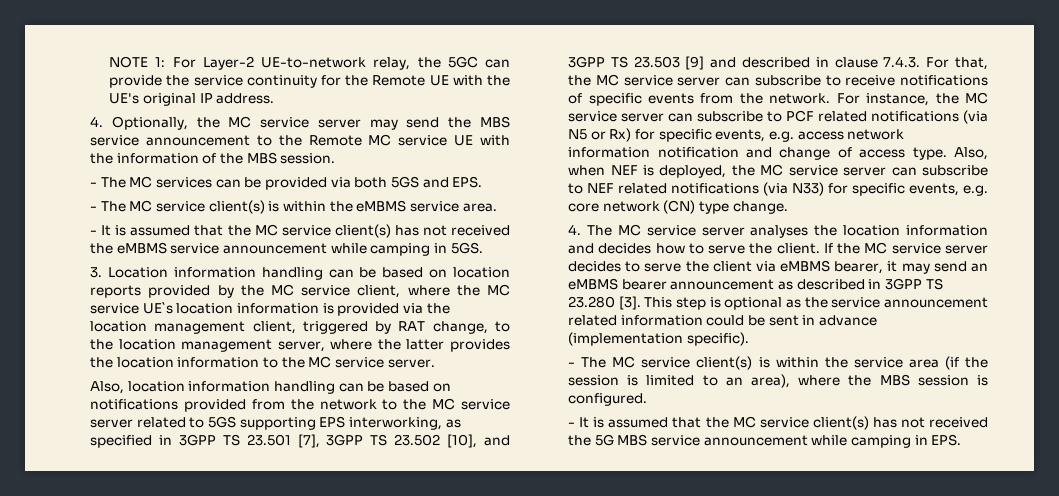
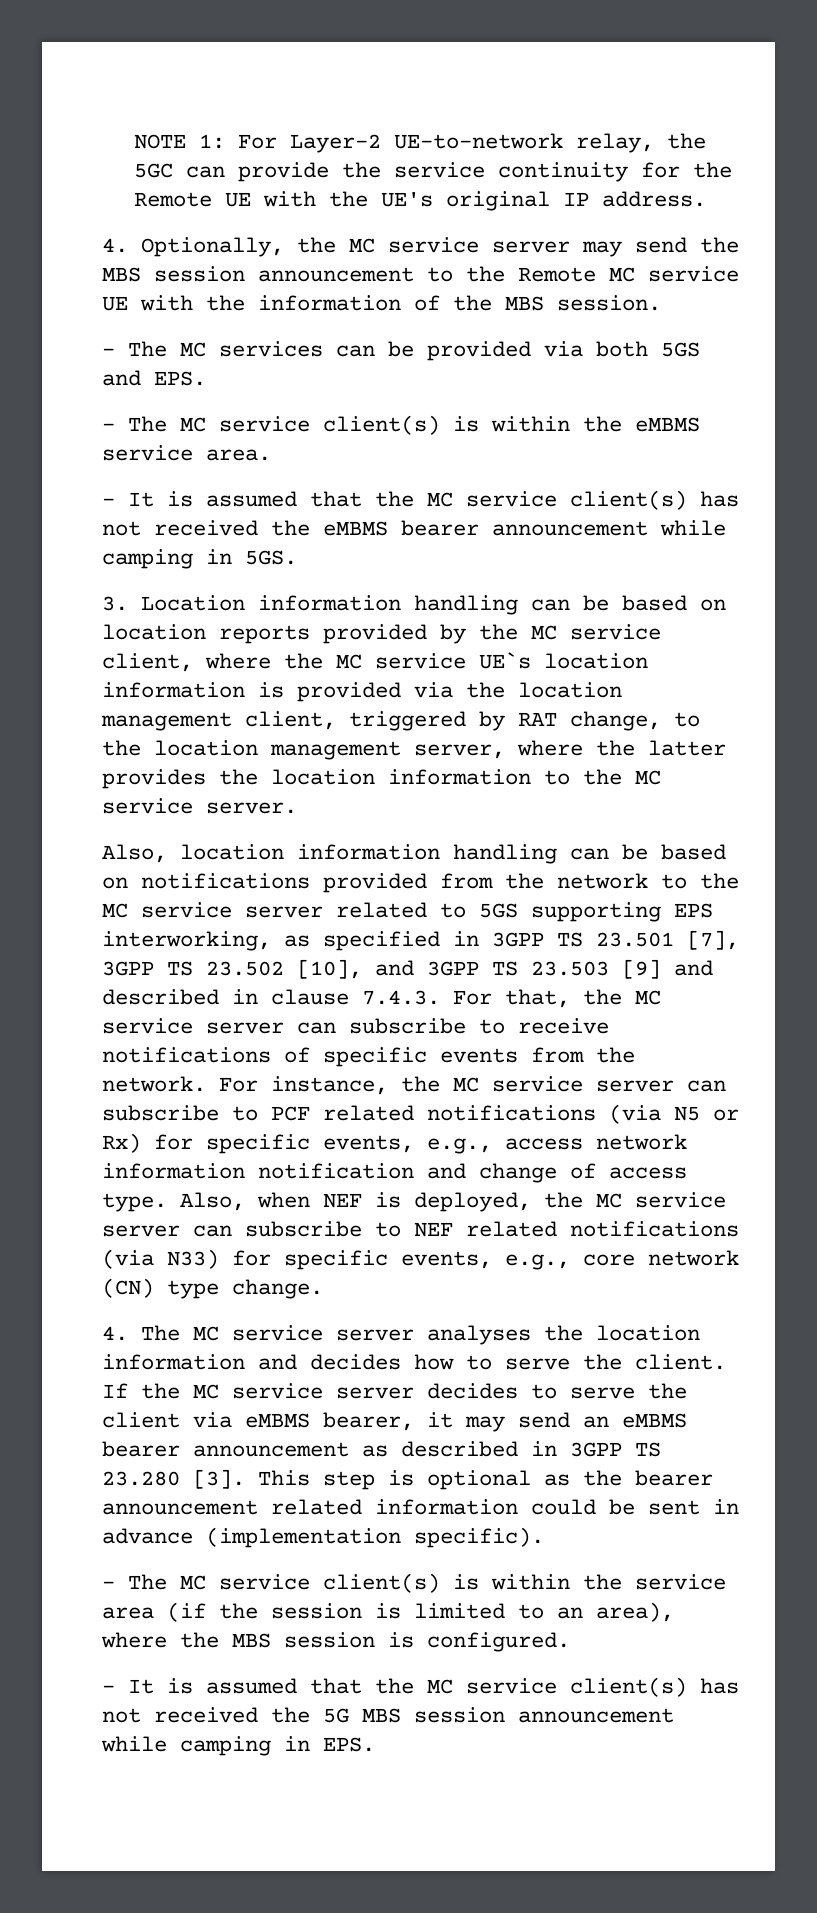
- 4. Optionally, the MC service server may send the MBS service announcement to the Remote MC service UE with the information of the MBS session.
+ 4. Optionally, the MC service server may send the MBS session announcement to the Remote MC service UE with the information of the MBS session.
- - It is assumed that the MC service client(s) has not received the eMBMS service announcement while camping in 5GS.
+ - It is assumed that the MC service client(s) has not received the eMBMS bearer announcement while camping in 5GS.
- For instance, the MC service server can subscribe to PCF related notifications (via N5 or Rx) for specific events, e.g. access network information notification and change of access type.
+ For instance, the MC service server can subscribe to PCF related notifications (via N5 or Rx) for specific events, e.g., access network information notification and change of access type.
- Also, when NEF is deployed, the MC service server can subscribe to NEF related notifications (via N33) for specific events, e.g. core network (CN) type change.
+ Also, when NEF is deployed, the MC service server can subscribe to NEF related notifications (via N33) for specific events, e.g., core network (CN) type change.
- This step is optional as the service announcement related information could be sent in advance (implementation specific).
+ This step is optional as the bearer announcement related information could be sent in advance (implementation specific).
- - It is assumed that the MC service client(s) has not received the 5G MBS service announcement while camping in EPS.
+ - It is assumed that the MC service client(s) has not received the 5G MBS session announcement while camping in EPS.

